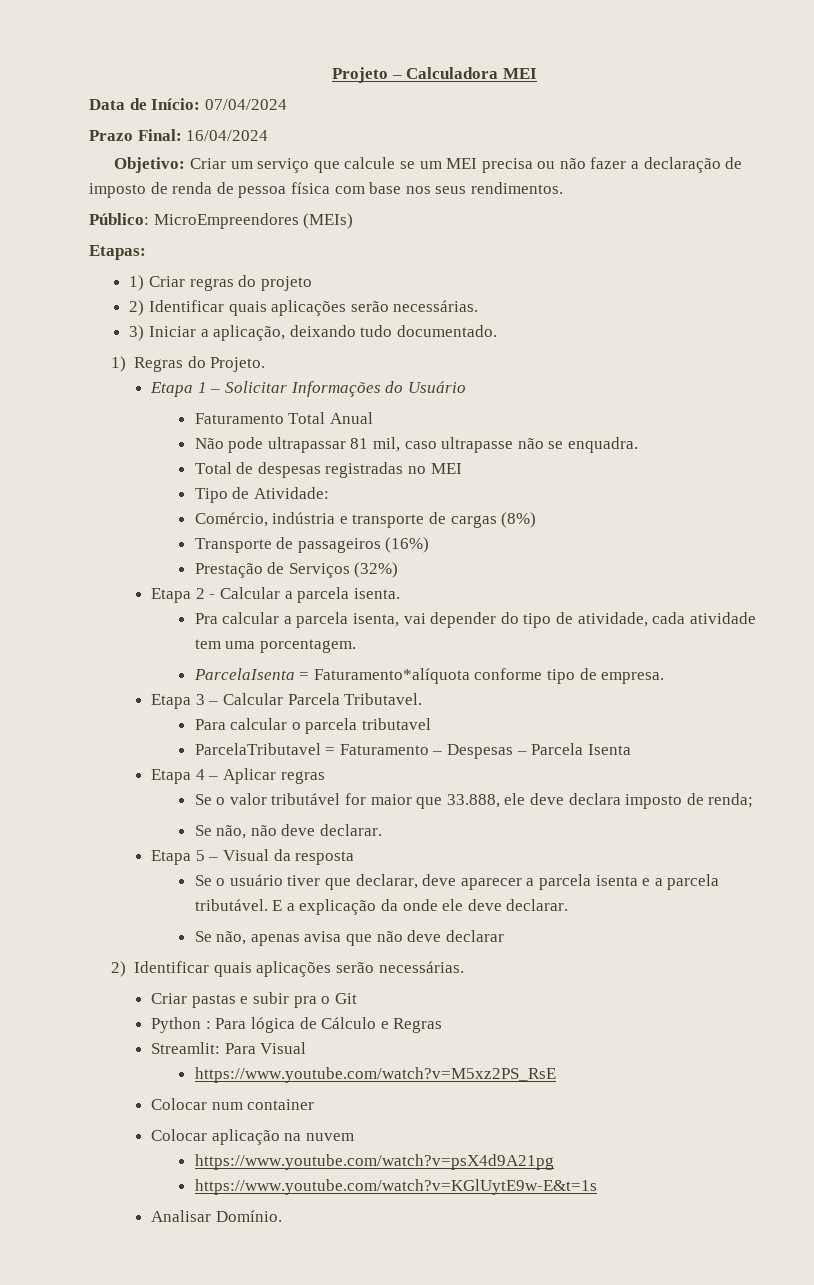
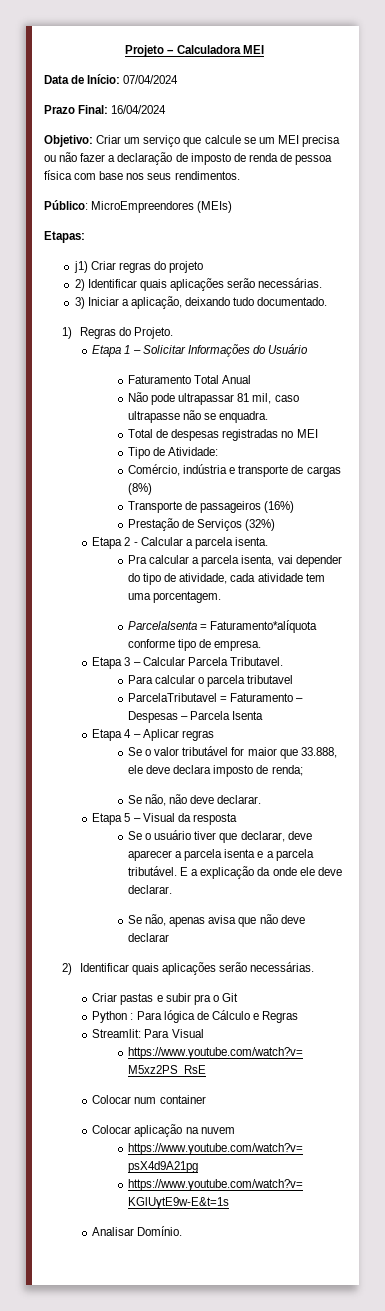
- 1) Criar regras do projeto
+ j1) Criar regras do projeto

